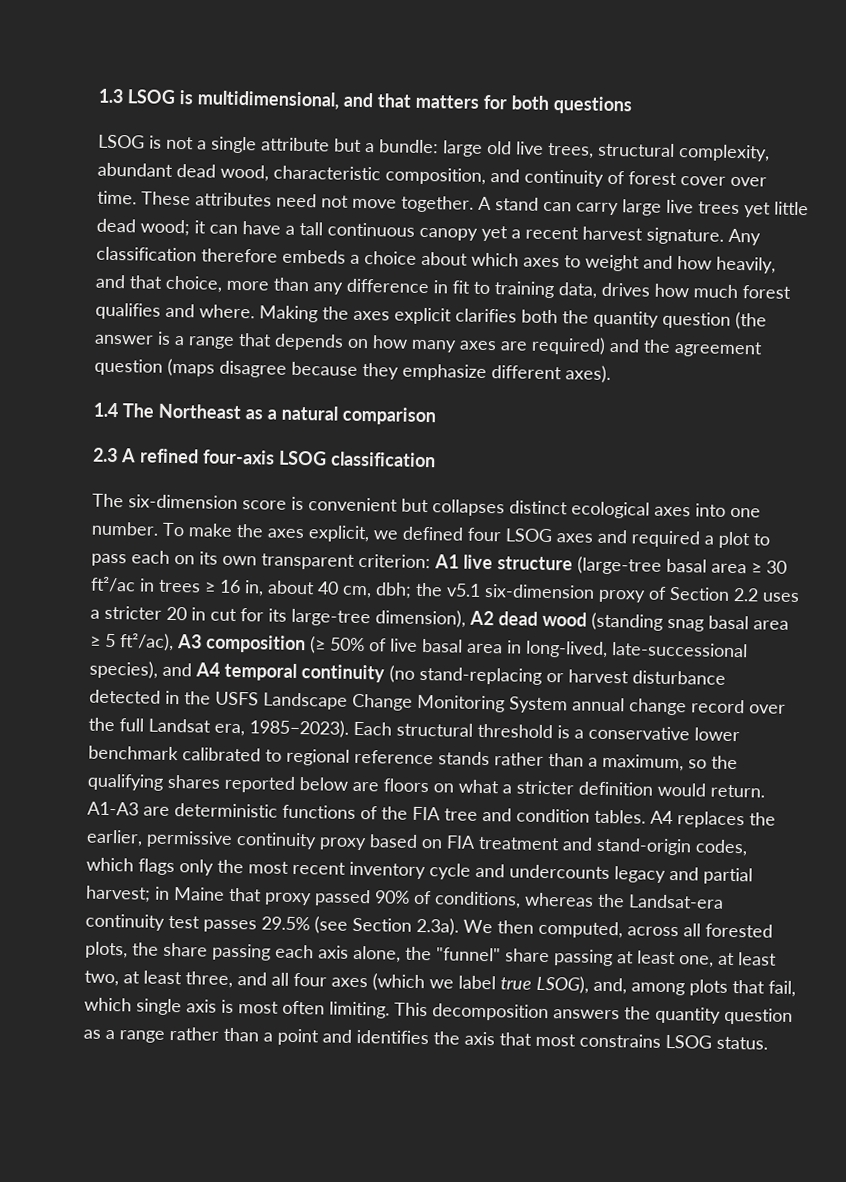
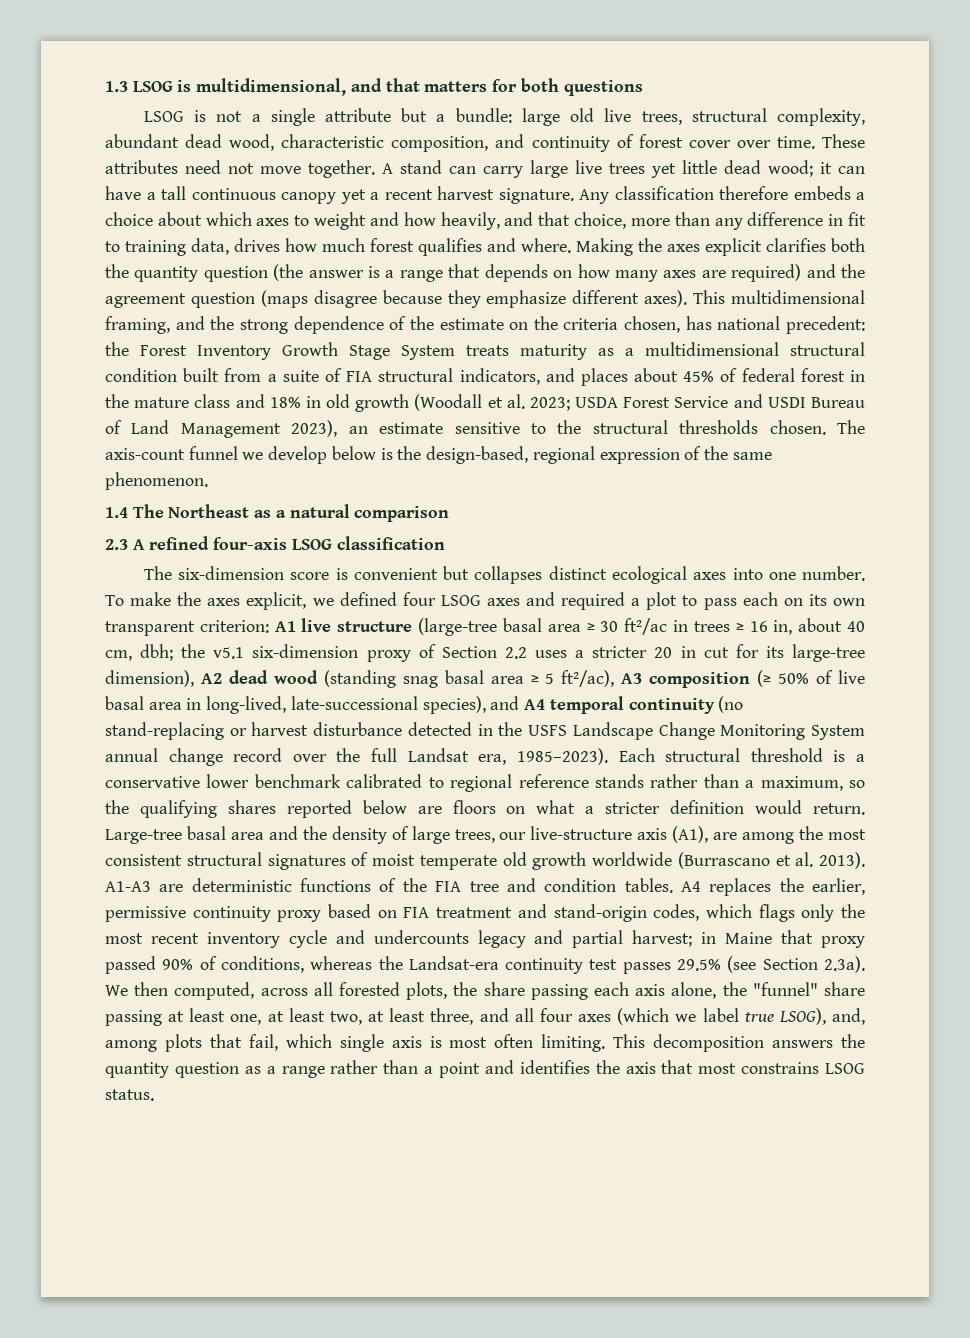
+ This multidimensional framing, and the strong dependence of the estimate on the criteria chosen, has national precedent: the Forest Inventory Growth Stage System treats maturity as a multidimensional structural condition built from a suite of FIA structural indicators, and places about 45% of federal forest in the mature class and 18% in old growth (Woodall et al. 2023; USDA Forest Service and USDI Bureau of Land Management 2023), an estimate sensitive to the structural thresholds chosen. The axis-count funnel we develop below is the design-based, regional expression of the same phenomenon.
+ Large-tree basal area and the density of large trees, our live-structure axis (A1), are among the most consistent structural signatures of moist temperate old growth worldwide (Burrascano et al. 2013).

